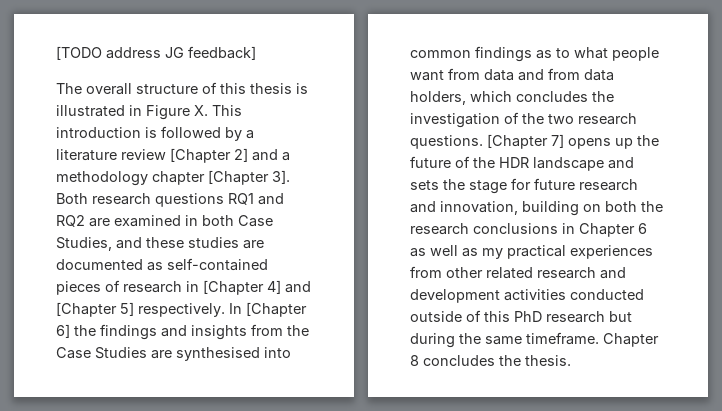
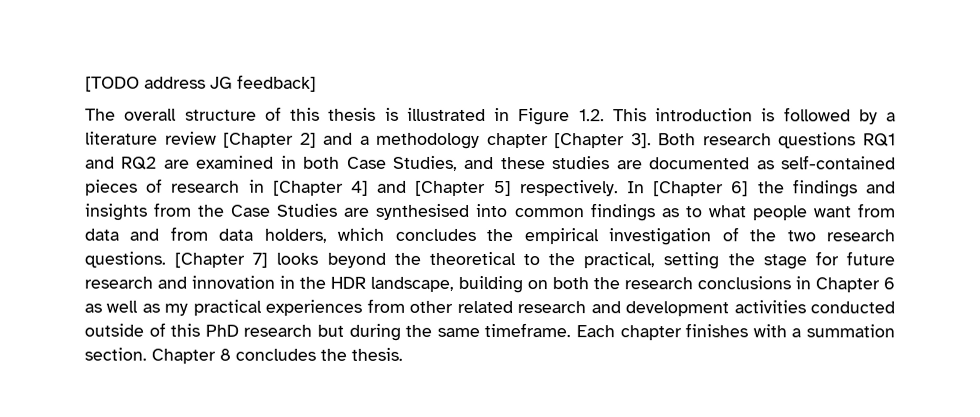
- The overall structure of this thesis is illustrated in Figure X. This introduction is followed by a literature review [Chapter 2] and a methodology chapter [Chapter 3].
+ The overall structure of this thesis is illustrated in Figure 1.2. This introduction is followed by a literature review [Chapter 2] and a methodology chapter [Chapter 3].
- In [Chapter 6] the findings and insights from the Case Studies are synthesised into common findings as to what people want from data and from data holders, which concludes the investigation of the two research questions.
+ In [Chapter 6] the findings and insights from the Case Studies are synthesised into common findings as to what people want from data and from data holders, which concludes the empirical investigation of the two research questions.
- [Chapter 7] opens up the future of the HDR landscape and sets the stage for future research and innovation, building on both the research conclusions in Chapter 6 as well as my practical experiences from other related research and development activities conducted outside of this PhD research but during the same timeframe.
+ [Chapter 7] looks beyond the theoretical to the practical, setting the stage for future research and innovation in the HDR landscape, building on both the research conclusions in Chapter 6 as well as my practical experiences from other related research and development activities conducted outside of this PhD research but during the same timeframe.
+ Each chapter finishes with a summation section.

